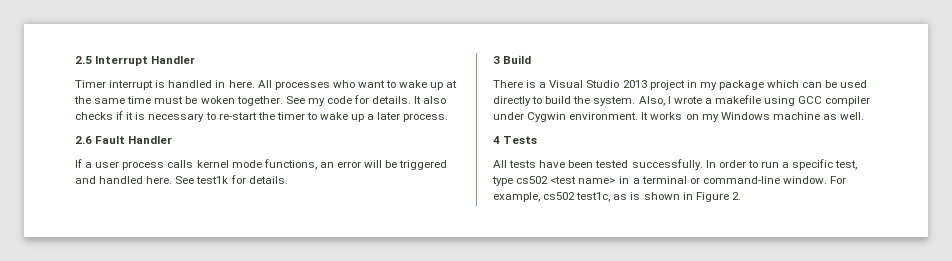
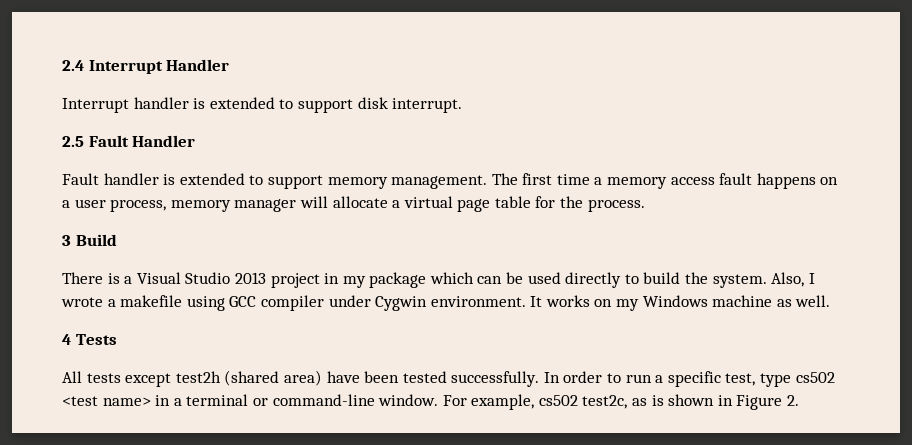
- 2.5 Interrupt Handler
+ 2.4 Interrupt Handler
- Timer interrupt is handled in here. All processes who want to wake up at the same time must be woken together. See my code for details. It also checks if it is necessary to re-start the timer to wake up a later process.
- 2.6 Fault Handler
- If a user process calls kernel mode functions, an error will be triggered and handled here. See test1k for details.
+ Interrupt handler is extended to support disk interrupt.
+ 2.5 Fault Handler
+ Fault handler is extended to support memory management. The first time a memory access fault happens on a user process, memory manager will allocate a virtual page table for the process.
- All tests have been tested successfully.
+ All tests except test2h (shared area) have been tested successfully.
- For example, cs502 test1c, as is shown in Figure 2.
+ For example, cs502 test2c, as is shown in Figure 2.

